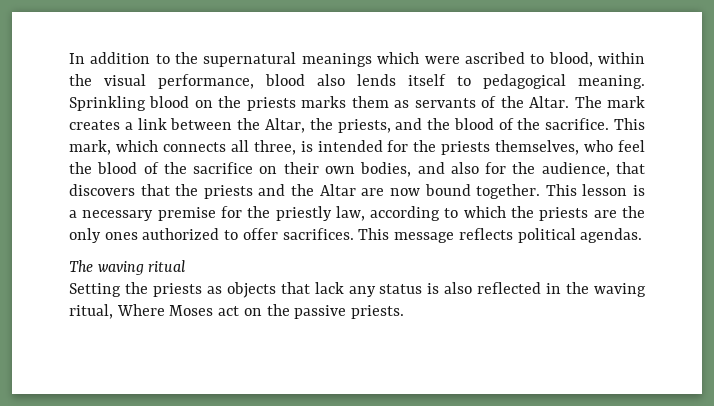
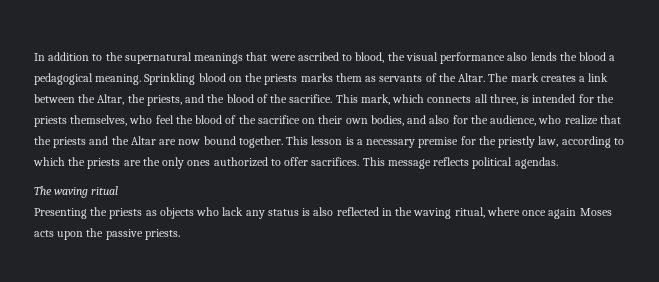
- In addition to the supernatural meanings which were ascribed to blood, within the visual performance, blood also lends itself to pedagogical meaning.
+ In addition to the supernatural meanings that were ascribed to blood, the visual performance also lends the blood a pedagogical meaning.
- This mark, which connects all three, is intended for the priests themselves, who feel the blood of the sacrifice on their own bodies, and also for the audience, that discovers that the priests and the Altar are now bound together.
+ This mark, which connects all three, is intended for the priests themselves, who feel the blood of the sacrifice on their own bodies, and also for the audience, who realize that the priests and the Altar are now bound together.
- Setting the priests as objects that lack any status is also reflected in the waving ritual, Where Moses act on the passive priests.
+ Presenting the priests as objects who lack any status is also reflected in the waving ritual, where once again Moses acts upon the passive priests.

